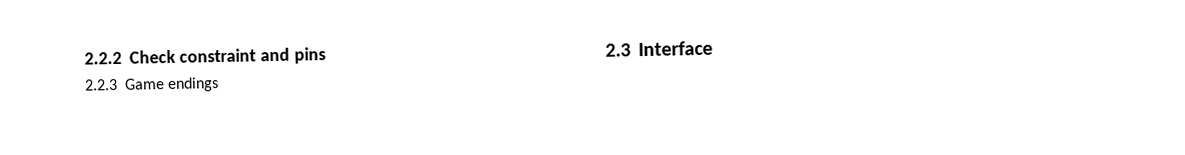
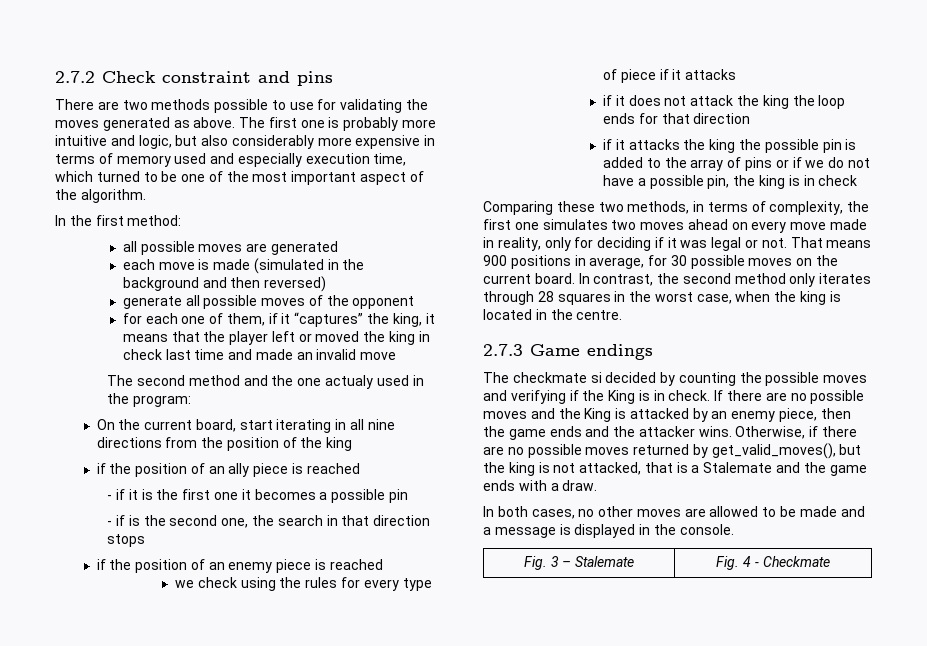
- 2.2.2 Check constraint and pins
+ 2.7.2 Check constraint and pins
- 2.2.3 Game endings
- 2.3 Interface
+ There are two methods possible to use for validating the moves generated as above. The first one is probably more intuitive and logic, but also considerably more expensive in terms of memory used and especially execution time, which turned to be one of the most important aspect of the algorithm.
+ In the first method:
+ all possible moves are generated
+ each move is made (simulated in the background and then reversed)
+ generate all possible moves of the opponent
+ for each one of them, if it “captures” the king, it means that the player left or moved the king in check last time and made an invalid move
+ The second method and the one actualy used in the program:
+ On the current board, start iterating in all nine directions from the position of the king
+ if the position of an ally piece is reached
+ - if it is the first one it becomes a possible pin
+ - if is the second one, the search in that direction stops
+ if the position of an enemy piece is reached
+ we check using the rules for every type of piece if it attacks
+ if it does not attack the king the loop ends for that direction
+ if it attacks the king the possible pin is added to the array of pins or if we do not have a possible pin, the king is in check
+ Comparing these two methods, in terms of complexity, the first one simulates two moves ahead on every move made in reality, only for deciding if it was legal or not. That means 900 positions in average, for 30 possible moves on the current board. In contrast, the second method only iterates through 28 squares in the worst case, when the king is located in the centre.
+ 2.7.3 Game endings
+ The checkmate si decided by counting the possible moves and verifying if the King is in check. If there are no possible moves and the King is attacked by an enemy piece, then the game ends and the attacker wins. Otherwise, if there are no possible moves returned by get_valid_moves(), but the king is not attacked, that is a Stalemate and the game ends with a draw.
+ In both cases, no other moves are allowed to be made and a message is displayed in the console.
+ Fig. 3 – Stalemate | Fig. 4 - Checkmate

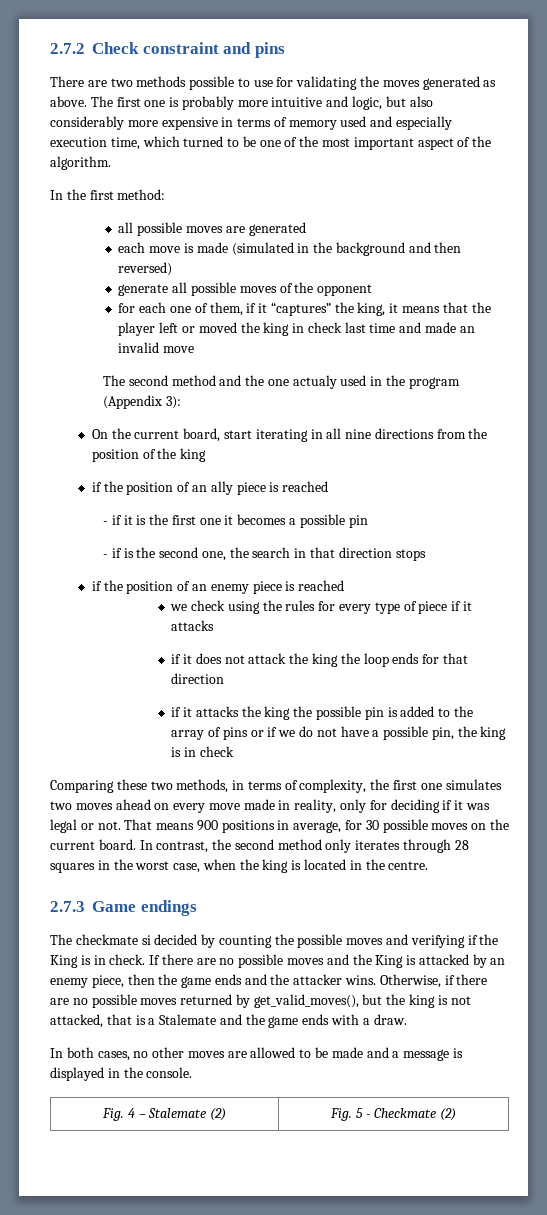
- The second method and the one actualy used in the program:
+ The second method and the one actualy used in the program (Appendix 3):
- Fig. 3 – Stalemate | Fig. 4 - Checkmate
+ Fig. 4 – Stalemate (2) | Fig. 5 - Checkmate (2)

